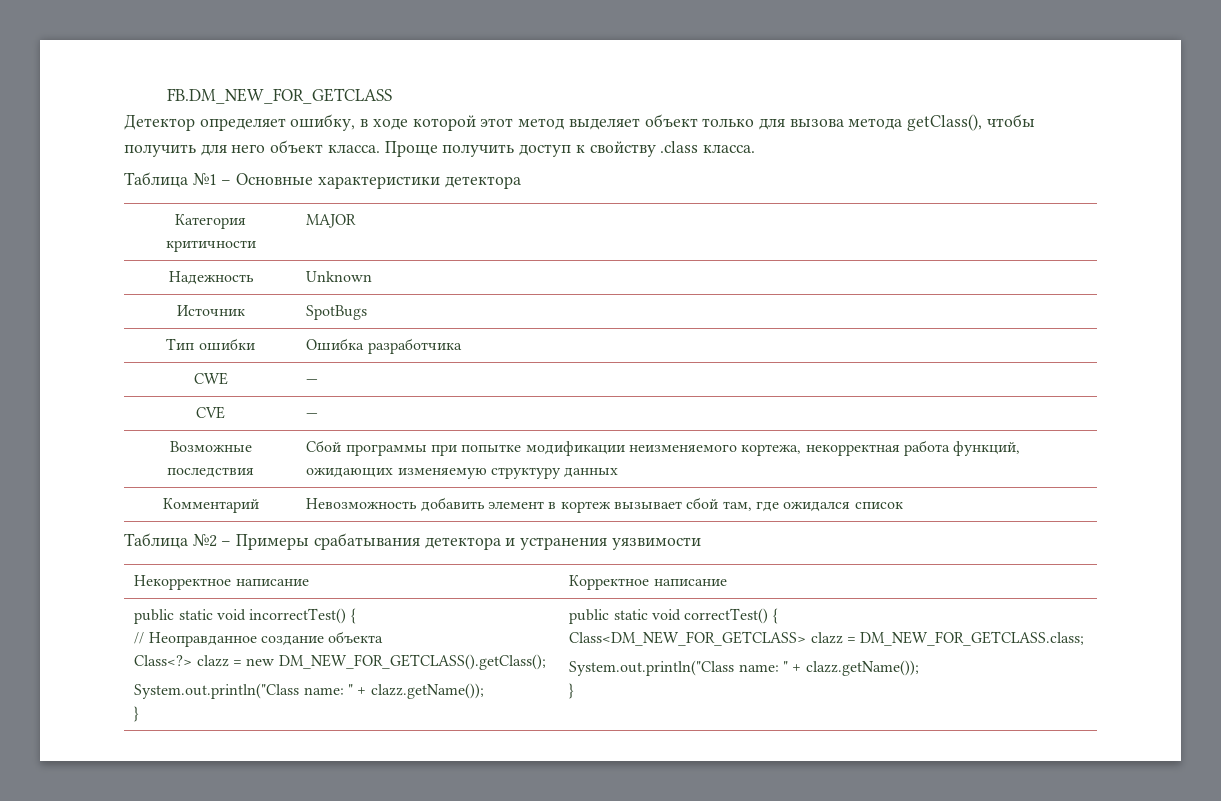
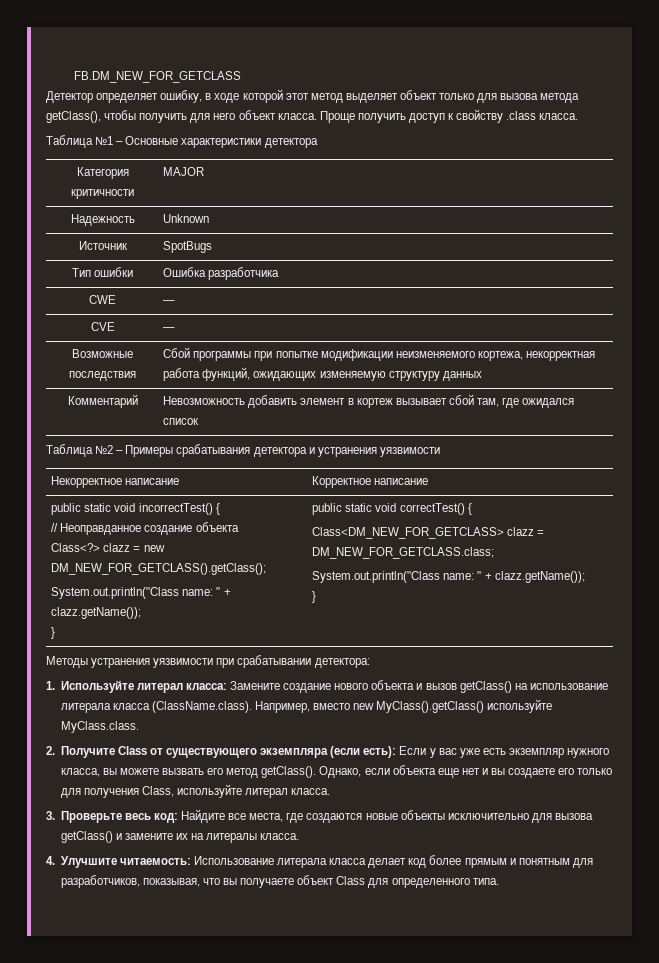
+ Методы устранения уязвимости при срабатывании детектора:
+ 1. Используйте литерал класса: Замените создание нового объекта и вызов getClass() на использование литерала класса (ClassName.class). Например, вместо new MyClass().getClass() используйте MyClass.class.
+ 2. Получите Class от существующего экземпляра (если есть): Если у вас уже есть экземпляр нужного класса, вы можете вызвать его метод getClass(). Однако, если объекта еще нет и вы создаете его только для получения Class, используйте литерал класса.
+ 3. Проверьте весь код: Найдите все места, где создаются новые объекты исключительно для вызова getClass() и замените их на литералы класса.
+ 4. Улучшите читаемость: Использование литерала класса делает код более прямым и понятным для разработчиков, показывая, что вы получаете объект Class для определенного типа.

